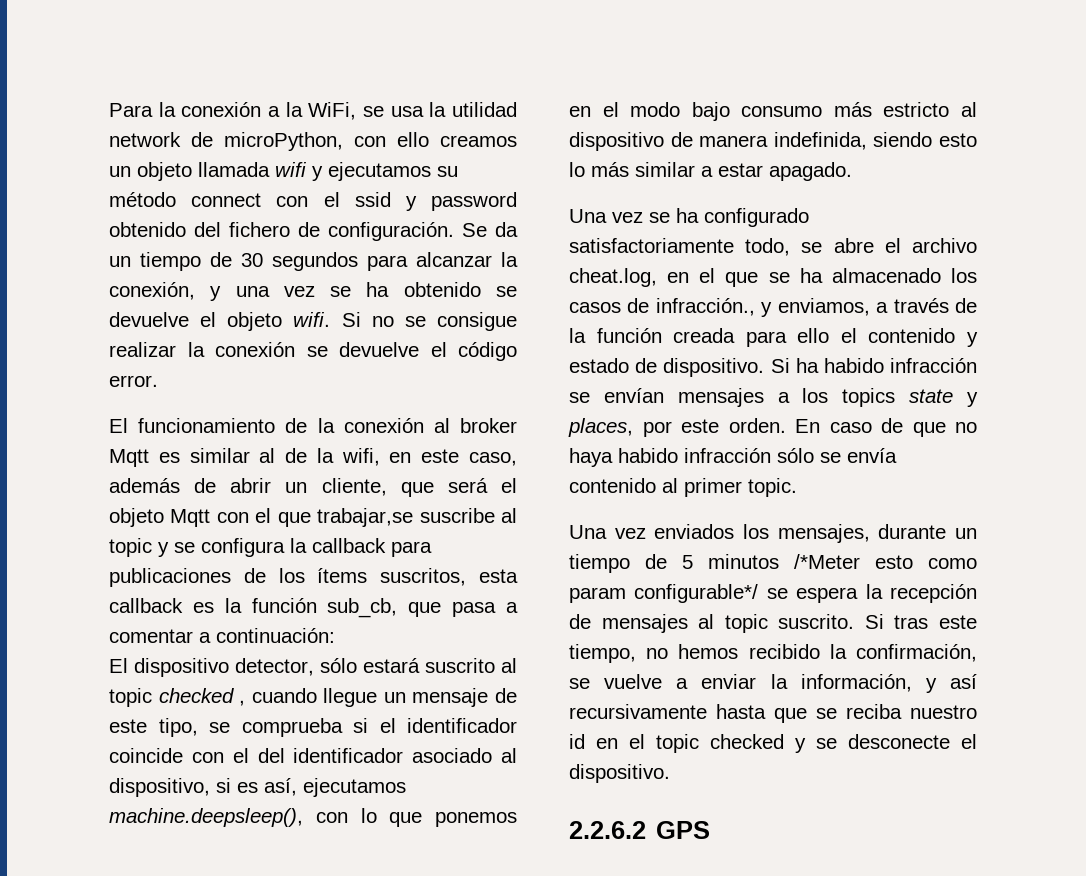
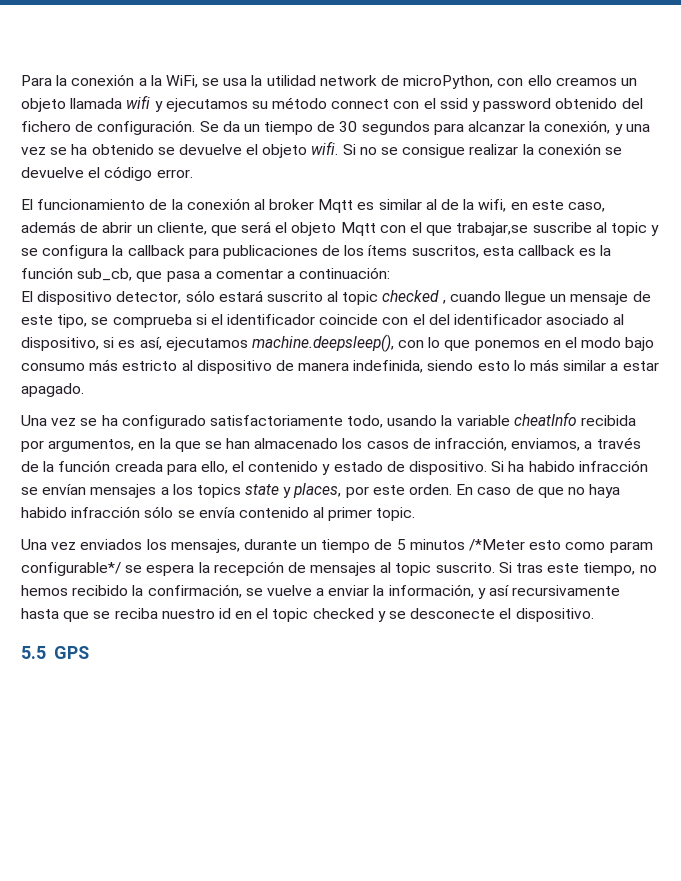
- Una vez se ha configurado satisfactoriamente todo, se abre el archivo cheat.log, en el que se ha almacenado los casos de infracción., y enviamos, a través de la función creada para ello el contenido y estado de dispositivo.
+ Una vez se ha configurado satisfactoriamente todo, usando la variable cheatInfo recibida por argumentos, en la que se han almacenado los casos de infracción, enviamos, a través de la función creada para ello, el contenido y estado de dispositivo.
- 2.2.6.2 GPS
+ 5.5 GPS

